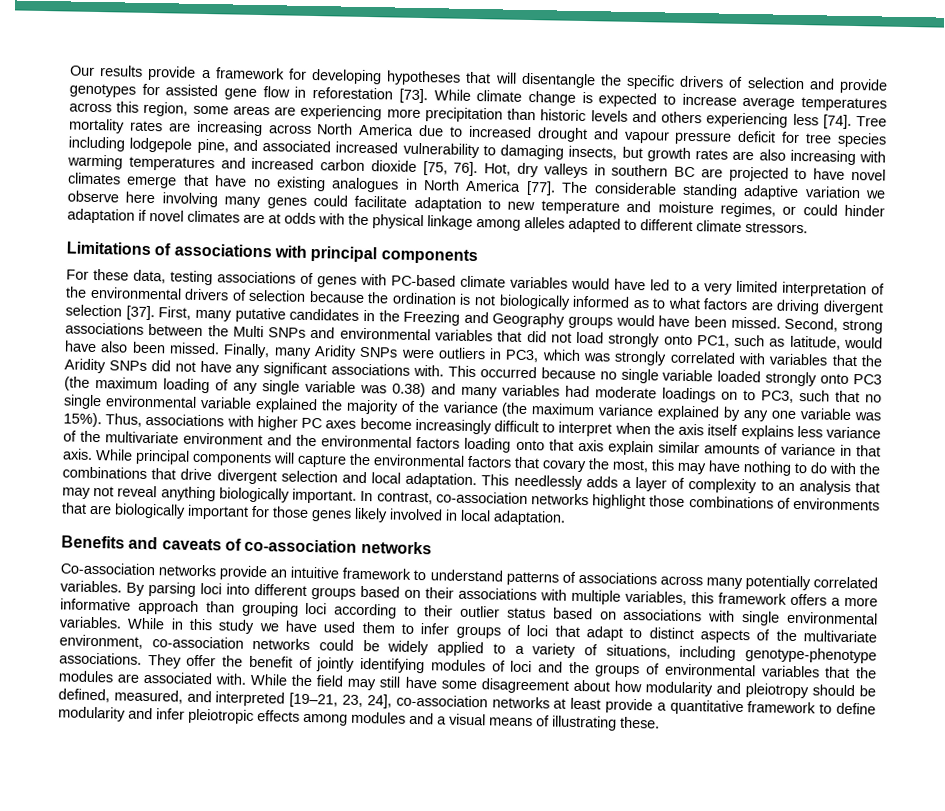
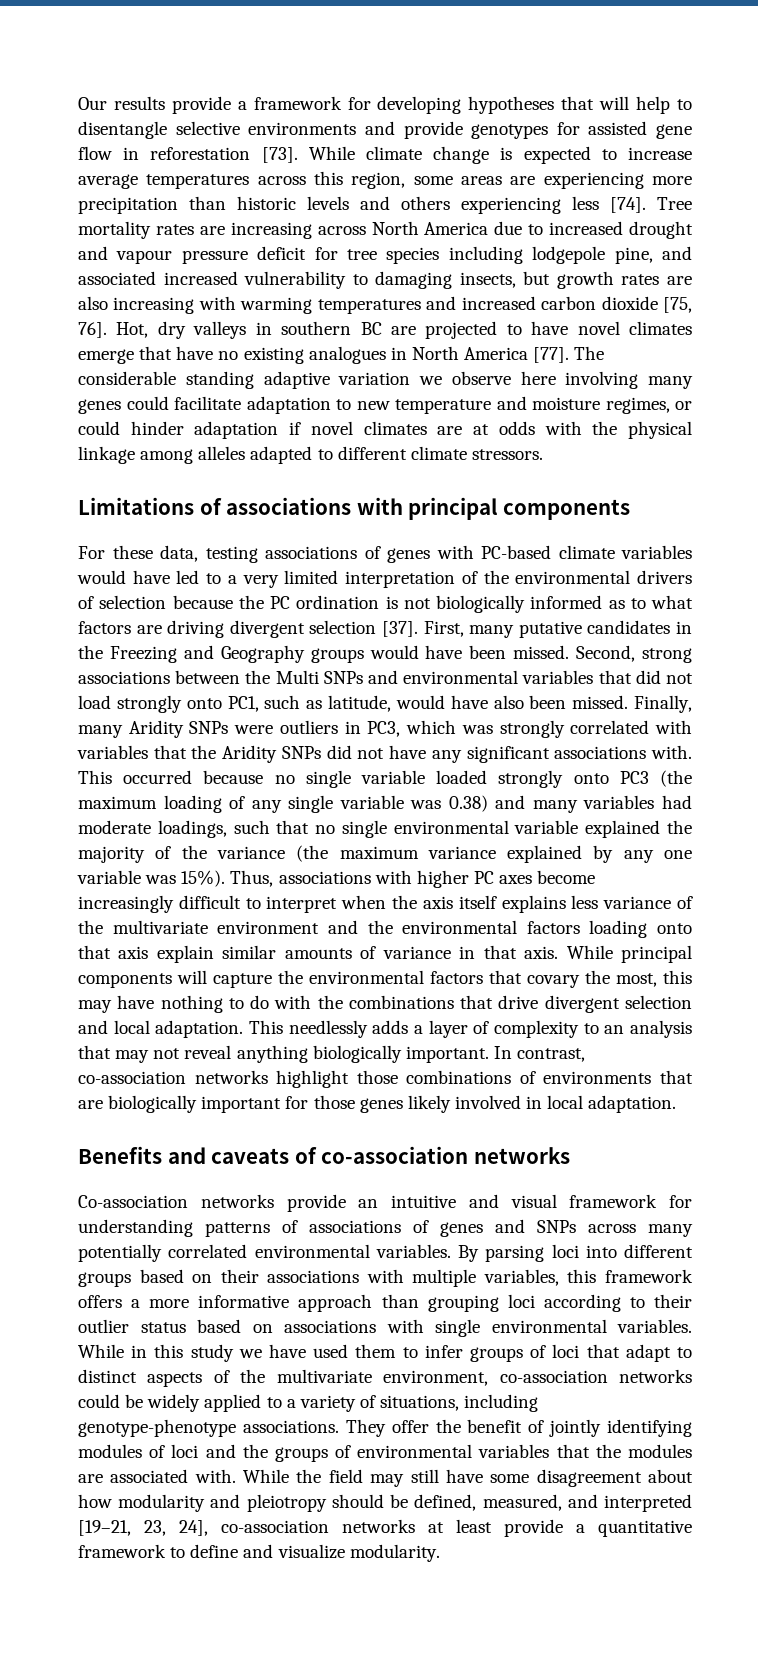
- Our results provide a framework for developing hypotheses that will disentangle the specific drivers of selection and provide genotypes for assisted gene flow in reforestation [73].
+ Our results provide a framework for developing hypotheses that will help to disentangle selective environments and provide genotypes for assisted gene flow in reforestation [73].
- For these data, testing associations of genes with PC-based climate variables would have led to a very limited interpretation of the environmental drivers of selection because the ordination is not biologically informed as to what factors are driving divergent selection [37].
+ For these data, testing associations of genes with PC-based climate variables would have led to a very limited interpretation of the environmental drivers of selection because the PC ordination is not biologically informed as to what factors are driving divergent selection [37].
- This occurred because no single variable loaded strongly onto PC3 (the maximum loading of any single variable was 0.38) and many variables had moderate loadings on to PC3, such that no single environmental variable explained the majority of the variance (the maximum variance explained by any one variable was 15%).
+ This occurred because no single variable loaded strongly onto PC3 (the maximum loading of any single variable was 0.38) and many variables had moderate loadings, such that no single environmental variable explained the majority of the variance (the maximum variance explained by any one variable was 15%).
- Co-association networks provide an intuitive framework to understand patterns of associations across many potentially correlated variables.
+ Co-association networks provide an intuitive and visual framework for understanding patterns of associations of genes and SNPs across many potentially correlated environmental variables.
- While the field may still have some disagreement about how modularity and pleiotropy should be defined, measured, and interpreted [19–21, 23, 24], co-association networks at least provide a quantitative framework to define modularity and infer pleiotropic effects among modules and a visual means of illustrating these.
+ While the field may still have some disagreement about how modularity and pleiotropy should be defined, measured, and interpreted [19–21, 23, 24], co-association networks at least provide a quantitative framework to define and visualize modularity.

